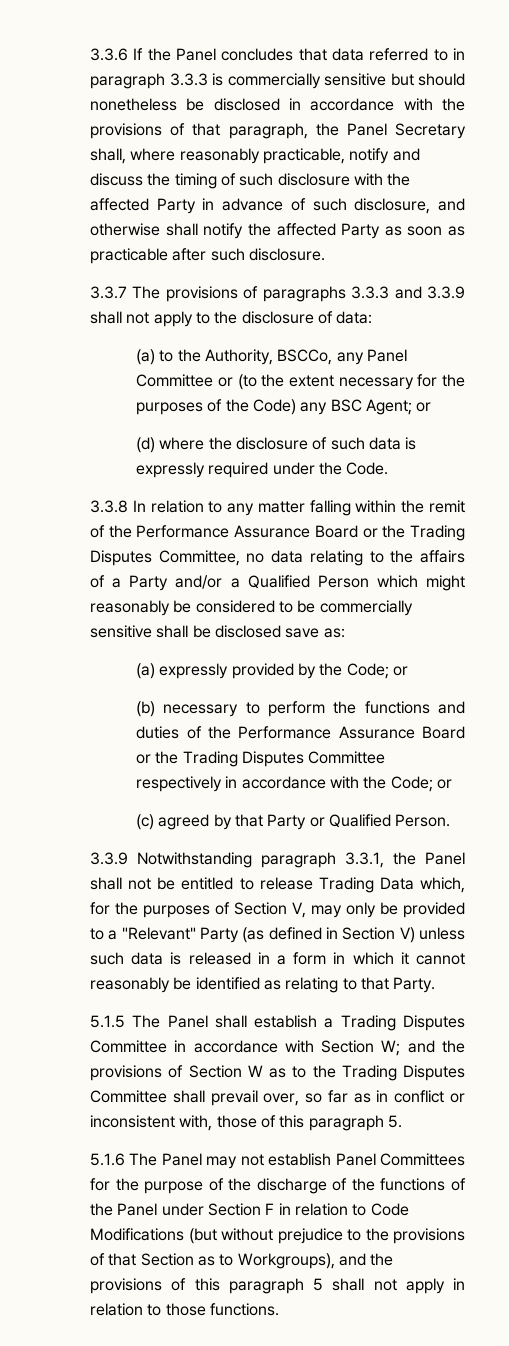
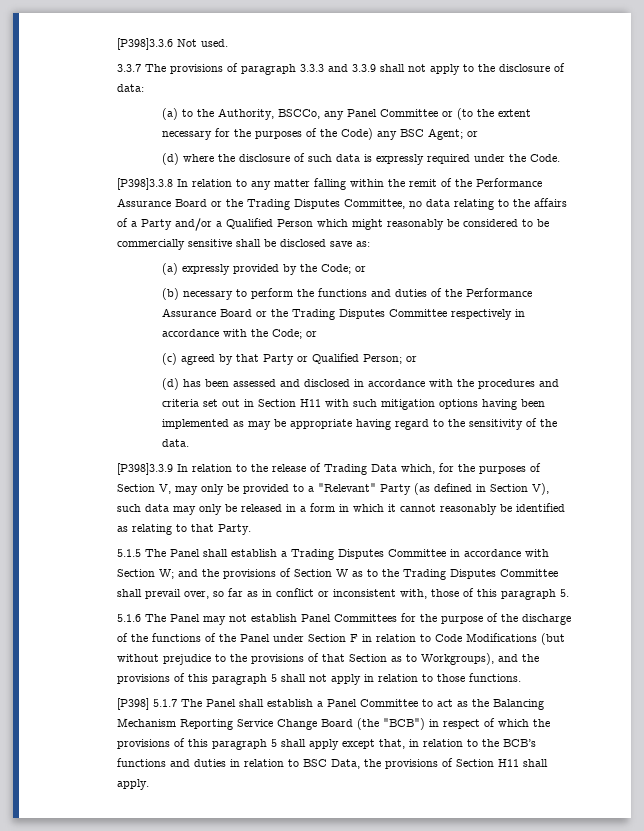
- 3.3.6 If the Panel concludes that data referred to in paragraph 3.3.3 is commercially sensitive but should nonetheless be disclosed in accordance with the provisions of that paragraph, the Panel Secretary shall, where reasonably practicable, notify and discuss the timing of such disclosure with the affected Party in advance of such disclosure, and otherwise shall notify the affected Party as soon as practicable after such disclosure.
+ [P398]3.3.6 Not used.
- 3.3.7 The provisions of paragraphs 3.3.3 and 3.3.9 shall not apply to the disclosure of data:
+ 3.3.7 The provisions of paragraph 3.3.3 and 3.3.9 shall not apply to the disclosure of data:
- 3.3.8 In relation to any matter falling within the remit of the Performance Assurance Board or the Trading Disputes Committee, no data relating to the affairs of a Party and/or a Qualified Person which might reasonably be considered to be commercially sensitive shall be disclosed save as:
+ [P398]3.3.8 In relation to any matter falling within the remit of the Performance Assurance Board or the Trading Disputes Committee, no data relating to the affairs of a Party and/or a Qualified Person which might reasonably be considered to be commercially sensitive shall be disclosed save as:
- (c) agreed by that Party or Qualified Person.
- 3.3.9 Notwithstanding paragraph 3.3.1, the Panel shall not be entitled to release Trading Data which, for the purposes of Section V, may only be provided to a "Relevant" Party (as defined in Section V) unless such data is released in a form in which it cannot reasonably be identified as relating to that Party.
+ (c) agreed by that Party or Qualified Person; or
+ (d) has been assessed and disclosed in accordance with the procedures and criteria set out in Section H11 with such mitigation options having been implemented as may be appropriate having regard to the sensitivity of the data.
+ [P398]3.3.9 In relation to the release of Trading Data which, for the purposes of Section V, may only be provided to a "Relevant" Party (as defined in Section V), such data may only be released in a form in which it cannot reasonably be identified as relating to that Party.
+ [P398] 5.1.7 The Panel shall establish a Panel Committee to act as the Balancing Mechanism Reporting Service Change Board (the "BCB") in respect of which the provisions of this paragraph 5 shall apply except that, in relation to the BCB’s functions and duties in relation to BSC Data, the provisions of Section H11 shall apply.

